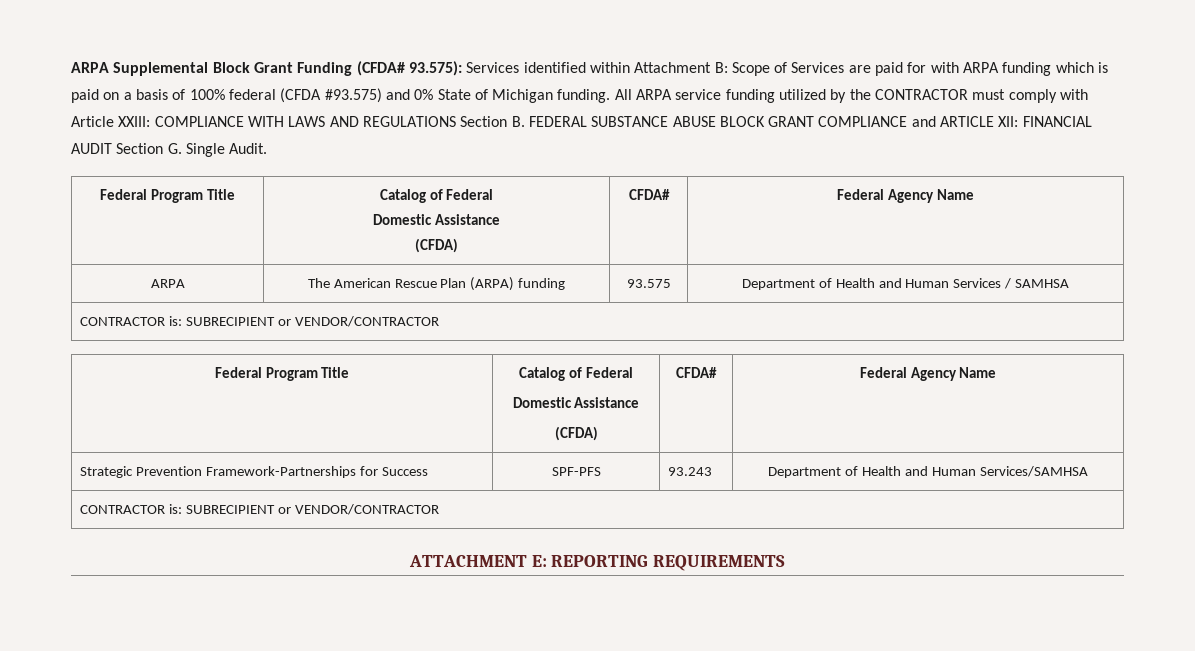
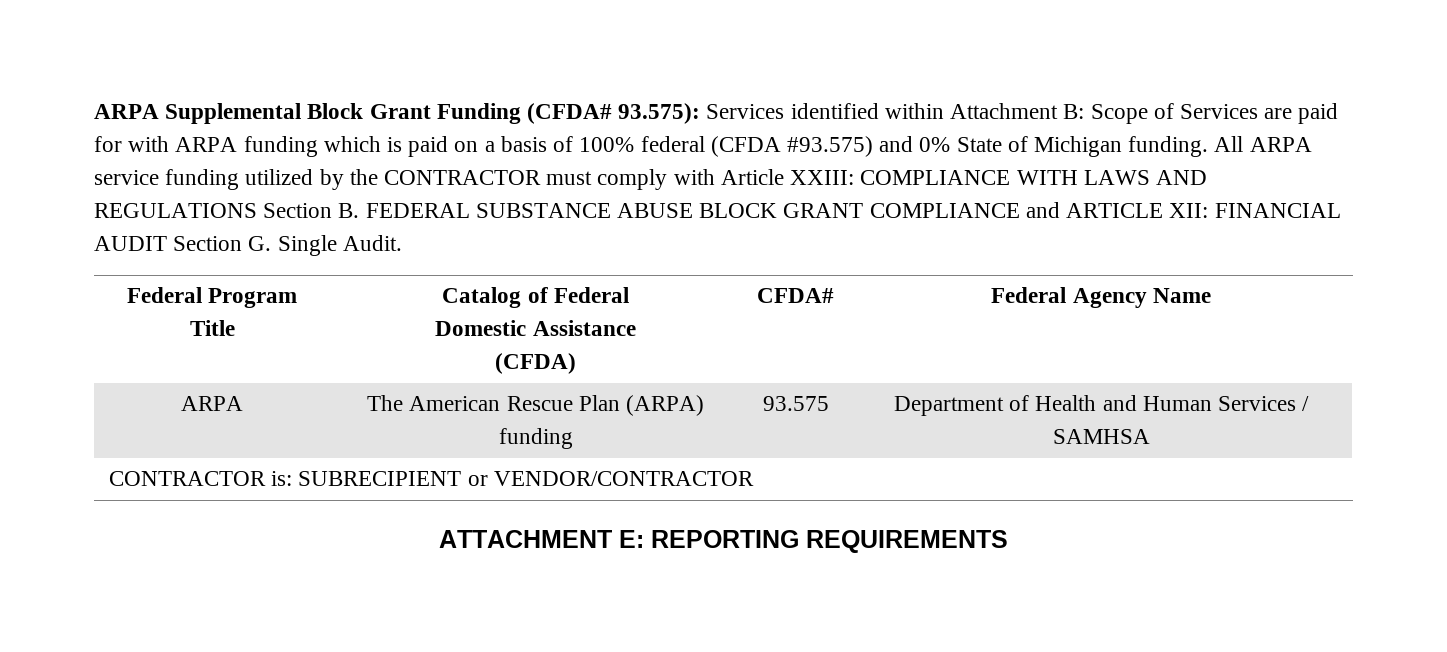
  ARPA | The American Rescue Plan (ARPA) funding | 93.575 | Department of Health and Human Services / SAMHSA
- CONTRACTOR is: SUBRECIPIENT or VENDOR/CONTRACTOR
- Federal Program Title | Catalog of Federal
- Domestic Assistance
- (CFDA) | CFDA# | Federal Agency Name
- Strategic Prevention Framework-Partnerships for Success | SPF-PFS | 93.243 | Department of Health and Human Services/SAMHSA

